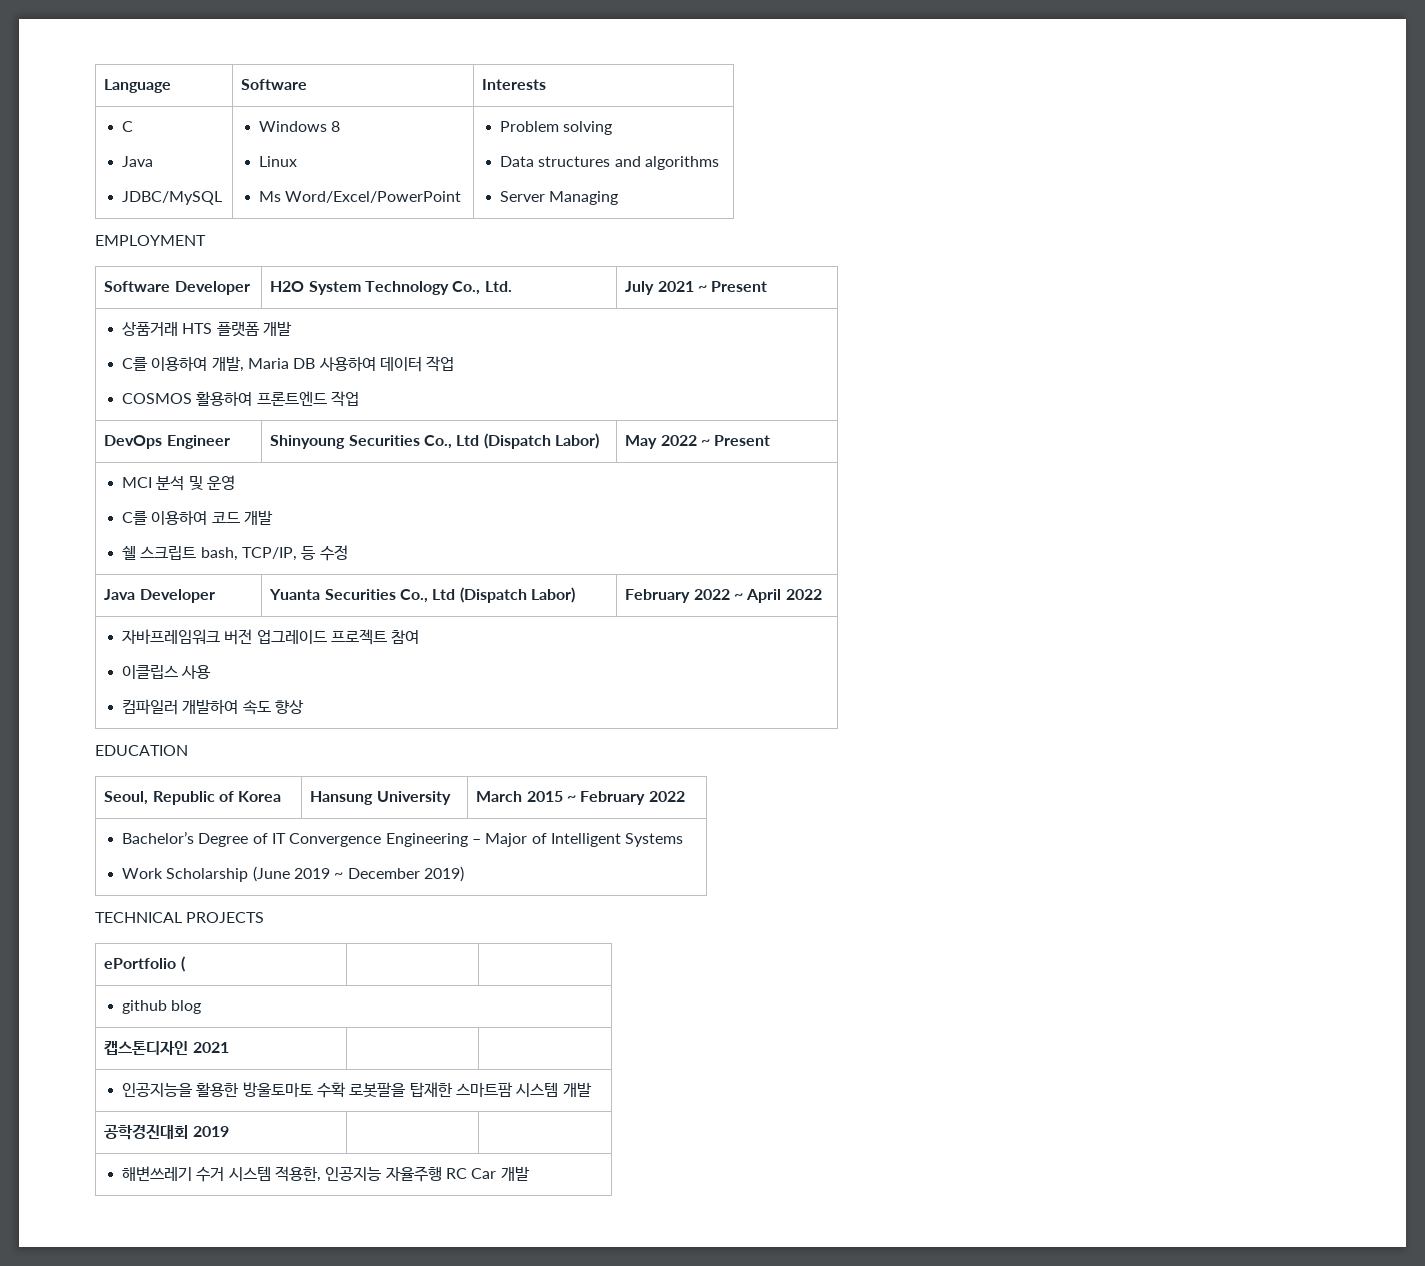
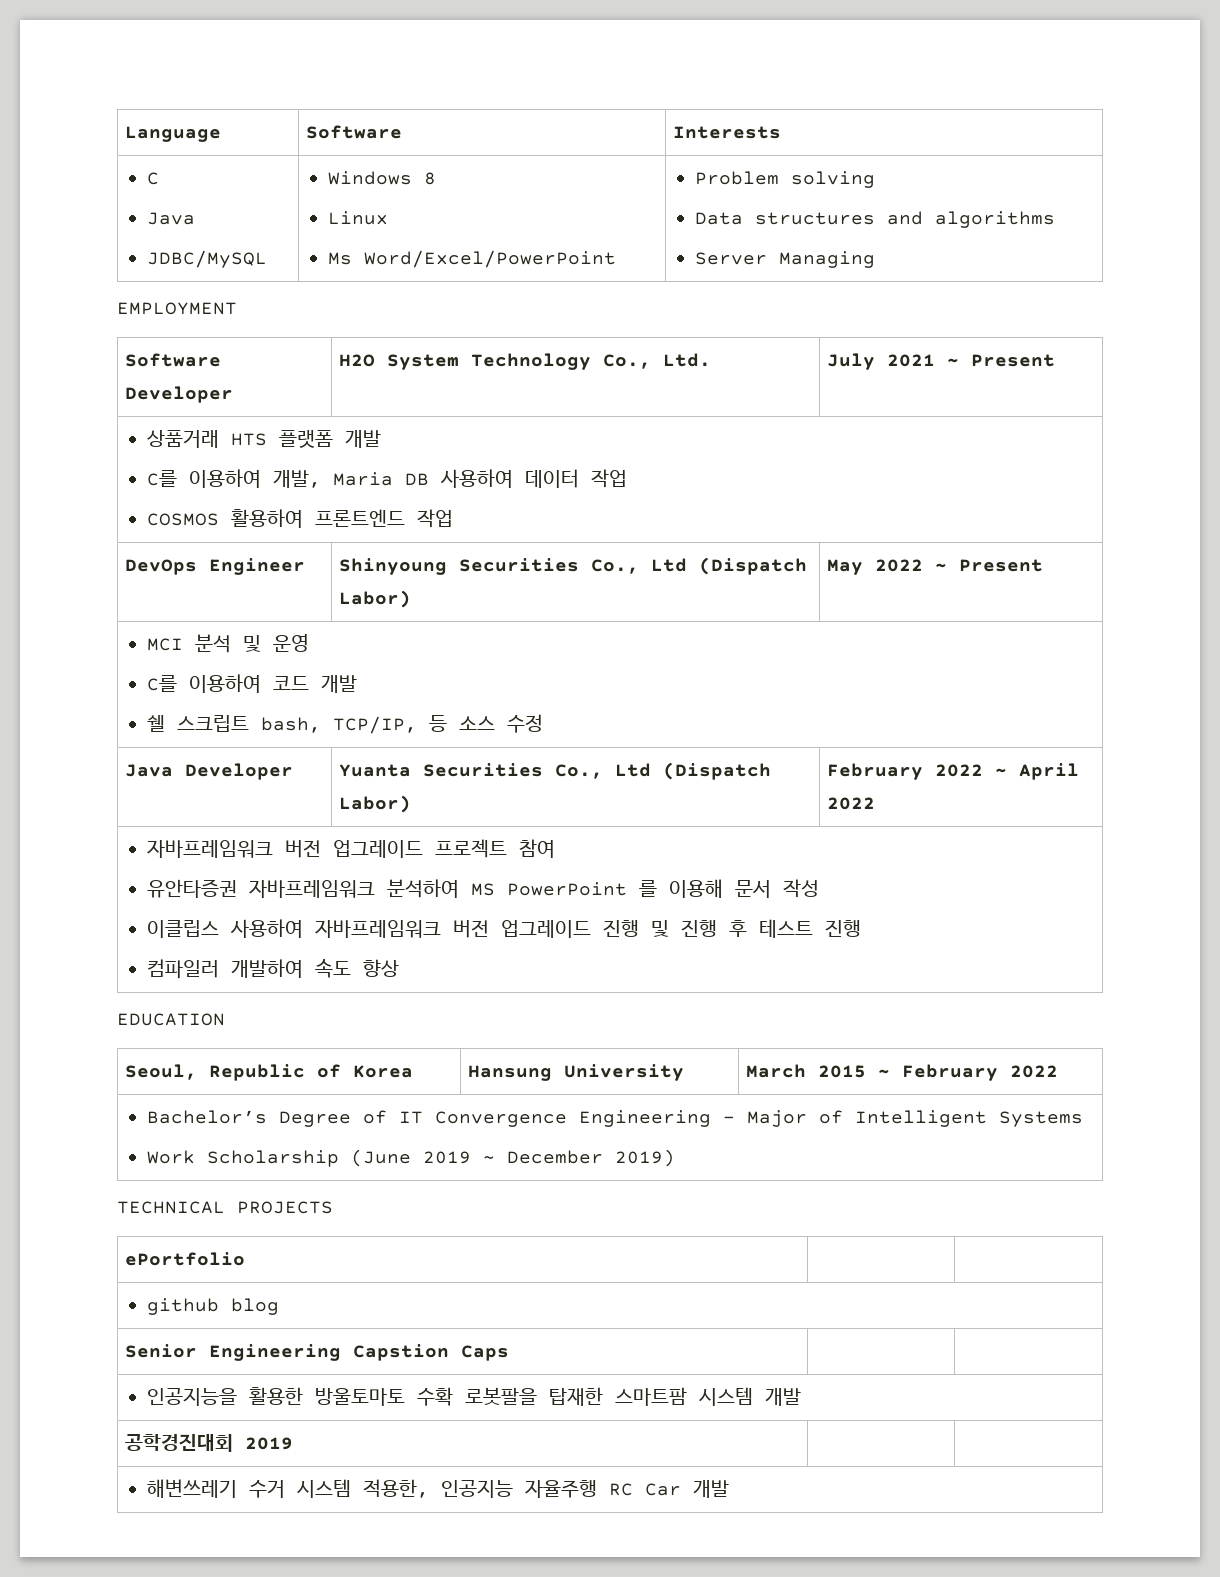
  MCI 분석 및 운영
  C를 이용하여 코드 개발
- 쉘 스크립트 bash, TCP/IP, 등 수정
+ 쉘 스크립트 bash, TCP/IP, 등 소스 수정
  자바프레임워크 버전 업그레이드 프로젝트 참여
- 이클립스 사용
+ 유안타증권 자바프레임워크 분석하여 MS PowerPoint 를 이용해 문서 작성
+ 이클립스 사용하여 자바프레임워크 버전 업그레이드 진행 및 진행 후 테스트 진행
- ePortfolio ( | |
+ ePortfolio | |
- 캡스톤디자인 2021 | |
+ Senior Engineering Capstion Caps | |

